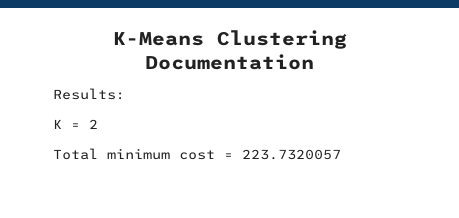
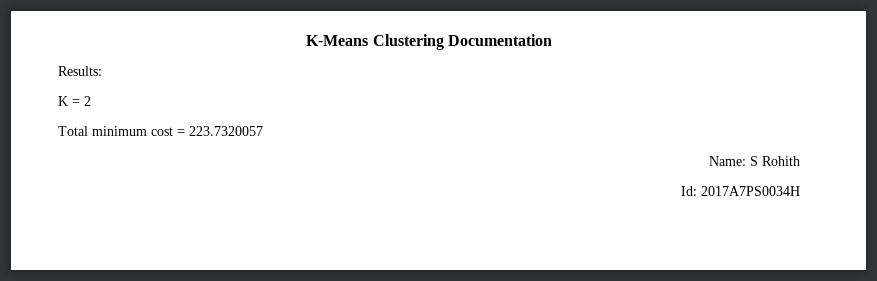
+ Name: S Rohith
+ Id: 2017A7PS0034H

